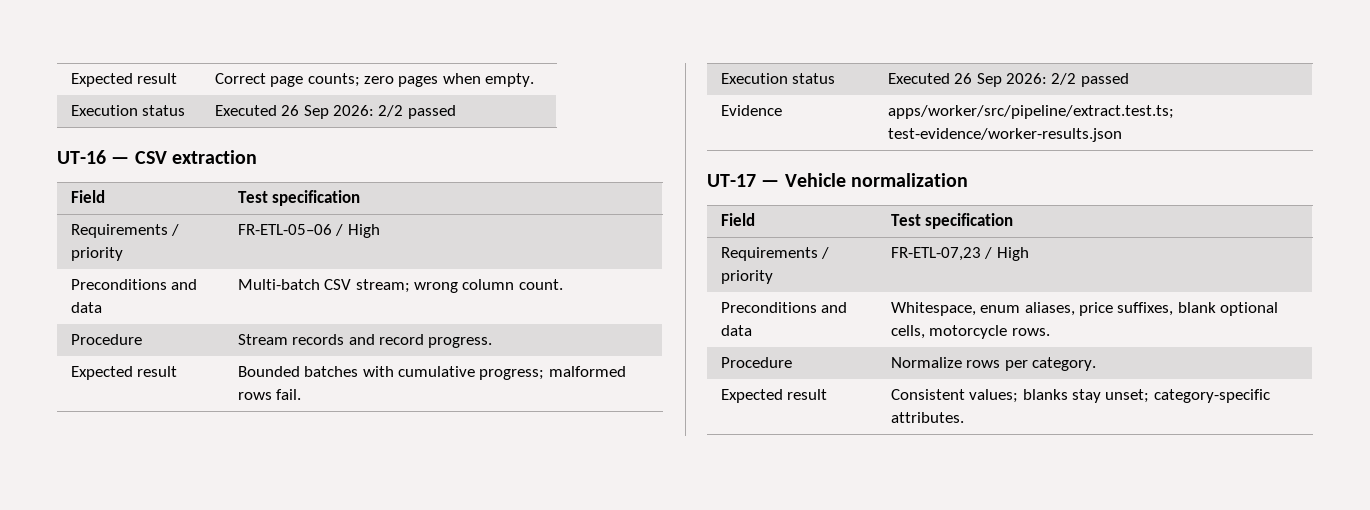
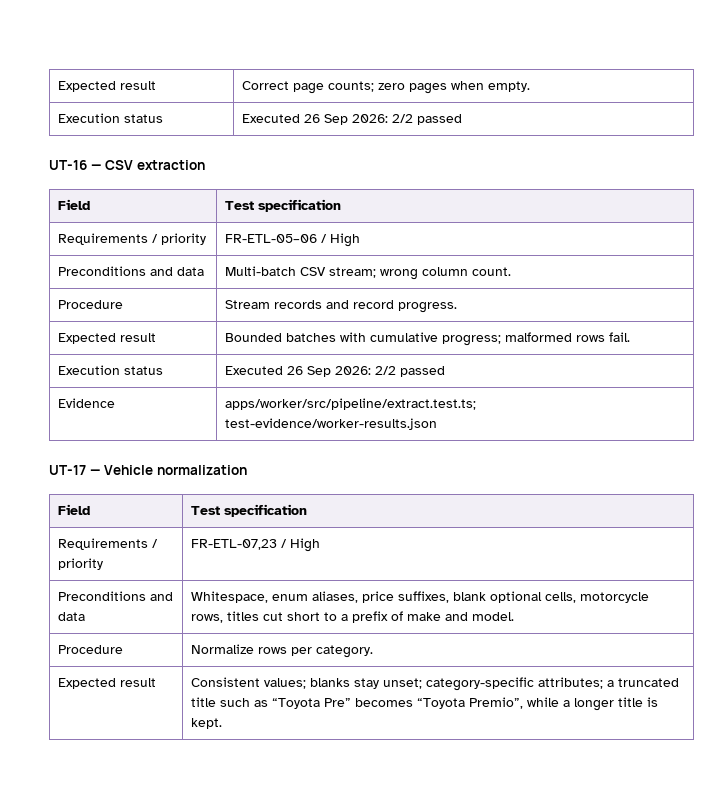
- Preconditions and data | Whitespace, enum aliases, price suffixes, blank optional cells, motorcycle rows.
+ Preconditions and data | Whitespace, enum aliases, price suffixes, blank optional cells, motorcycle rows, titles cut short to a prefix of make and model.
- Expected result | Consistent values; blanks stay unset; category-specific attributes.
+ Expected result | Consistent values; blanks stay unset; category-specific attributes; a truncated title such as “Toyota Pre” becomes “Toyota Premio”, while a longer title is kept.

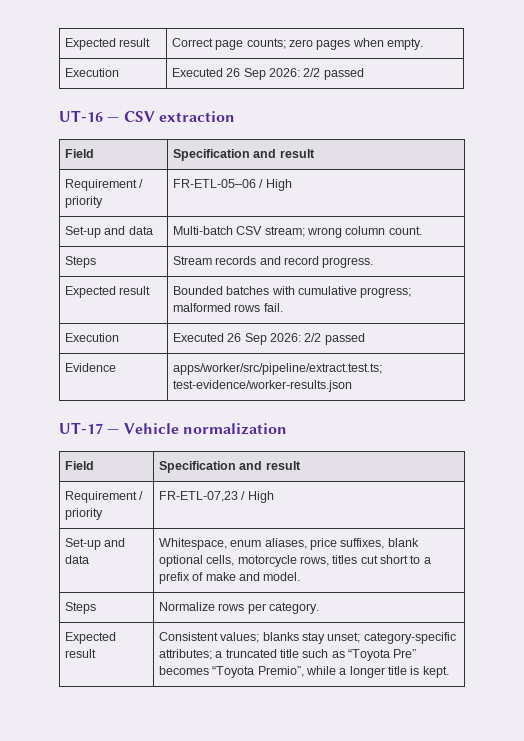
  Expected result | Correct page counts; zero pages when empty.
- Execution status | Executed 26 Sep 2026: 2/2 passed
+ Execution | Executed 26 Sep 2026: 2/2 passed
  UT-16 — CSV extraction
- Field | Test specification
- Requirements / priority | FR-ETL-05–06 / High
+ Field | Specification and result
+ Requirement / priority | FR-ETL-05–06 / High
- Preconditions and data | Multi-batch CSV stream; wrong column count.
+ Set-up and data | Multi-batch CSV stream; wrong column count.
- Procedure | Stream records and record progress.
+ Steps | Stream records and record progress.
  Expected result | Bounded batches with cumulative progress; malformed rows fail.
- Execution status | Executed 26 Sep 2026: 2/2 passed
+ Execution | Executed 26 Sep 2026: 2/2 passed
  UT-17 — Vehicle normalization
- Field | Test specification
- Requirements / priority | FR-ETL-07,23 / High
+ Field | Specification and result
+ Requirement / priority | FR-ETL-07,23 / High
- Preconditions and data | Whitespace, enum aliases, price suffixes, blank optional cells, motorcycle rows, titles cut short to a prefix of make and model.
+ Set-up and data | Whitespace, enum aliases, price suffixes, blank optional cells, motorcycle rows, titles cut short to a prefix of make and model.
- Procedure | Normalize rows per category.
+ Steps | Normalize rows per category.

